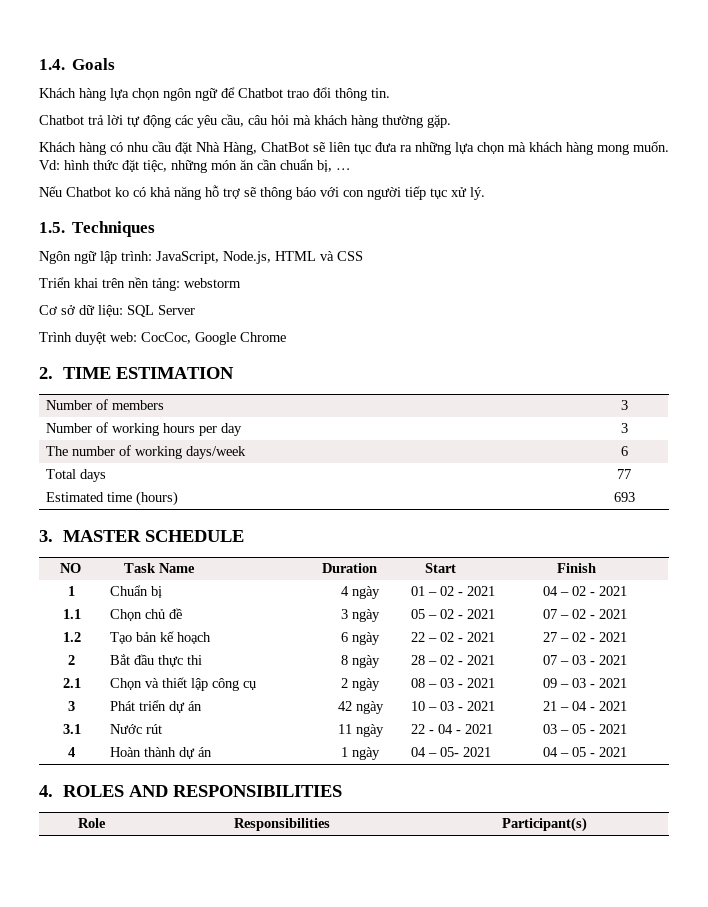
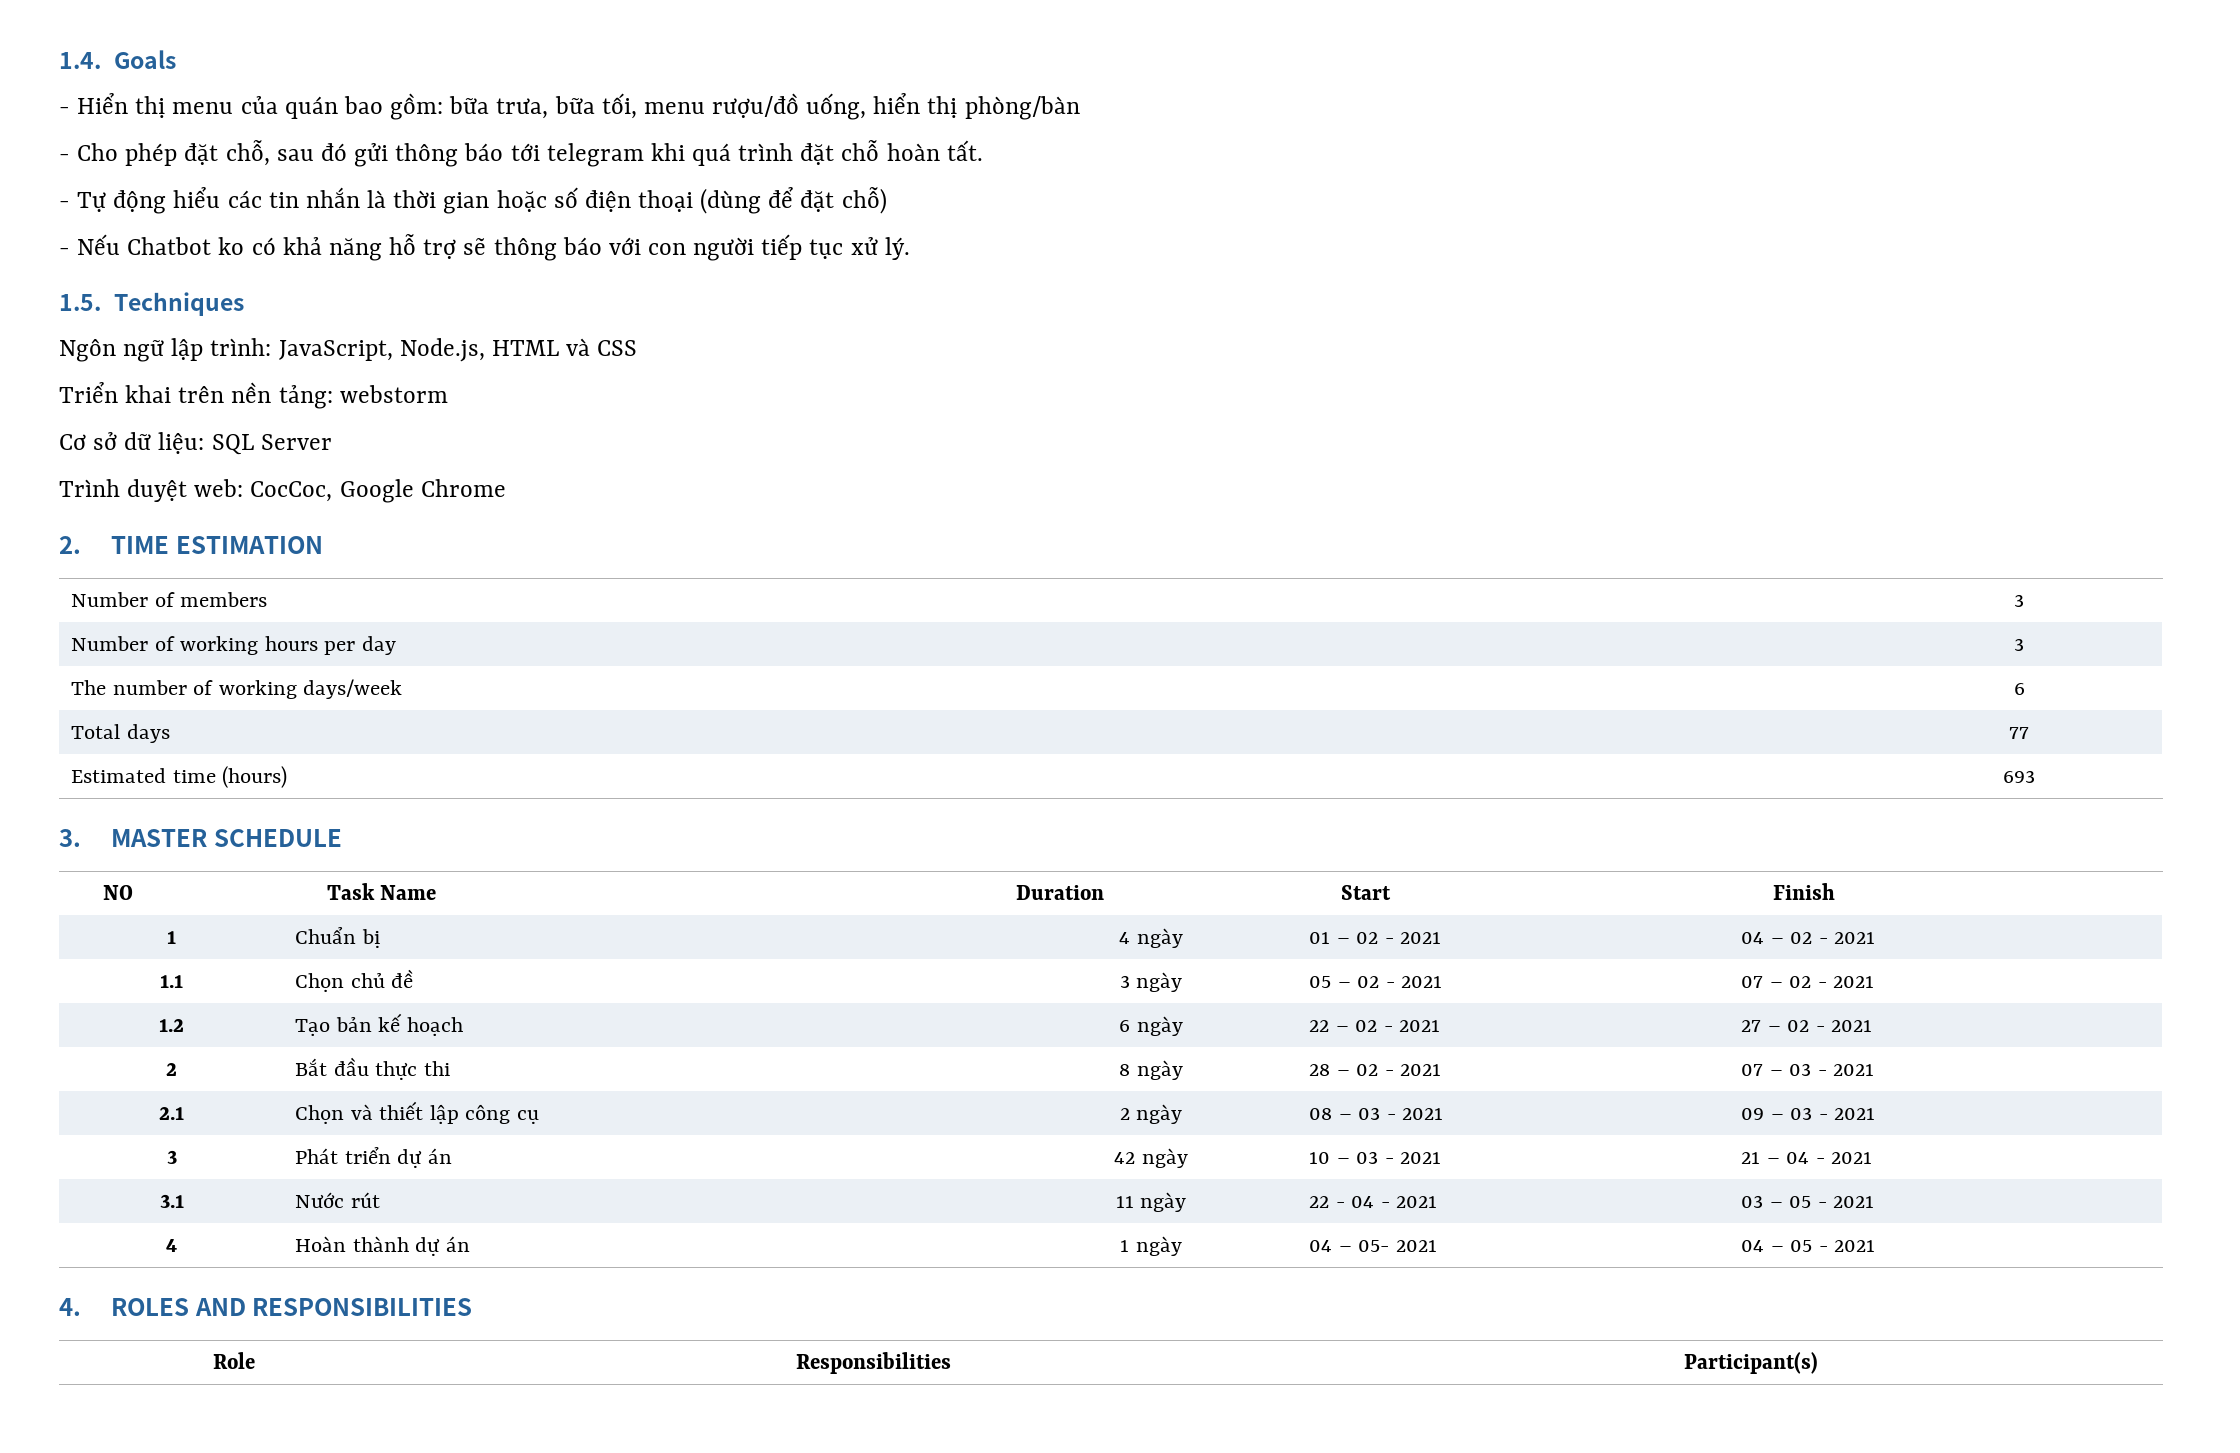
- Khách hàng lựa chọn ngôn ngữ để Chatbot trao đổi thông tin.
- Chatbot trả lời tự động các yêu cầu, câu hỏi mà khách hàng thường gặp.
- Khách hàng có nhu cầu đặt Nhà Hàng, ChatBot sẽ liên tục đưa ra những lựa chọn mà khách hàng mong muốn. Vd: hình thức đặt tiệc, những món ăn cần chuẩn bị, …
- Nếu Chatbot ko có khả năng hỗ trợ sẽ thông báo với con người tiếp tục xử lý.
+ - Hiển thị menu của quán bao gồm: bữa trưa, bữa tối, menu rượu/đồ uống, hiển thị phòng/bàn
+ - Cho phép đặt chỗ, sau đó gửi thông báo tới telegram khi quá trình đặt chỗ hoàn tất.
+ - Tự động hiểu các tin nhắn là thời gian hoặc số điện thoại (dùng để đặt chỗ)
+ - Nếu Chatbot ko có khả năng hỗ trợ sẽ thông báo với con người tiếp tục xử lý.

